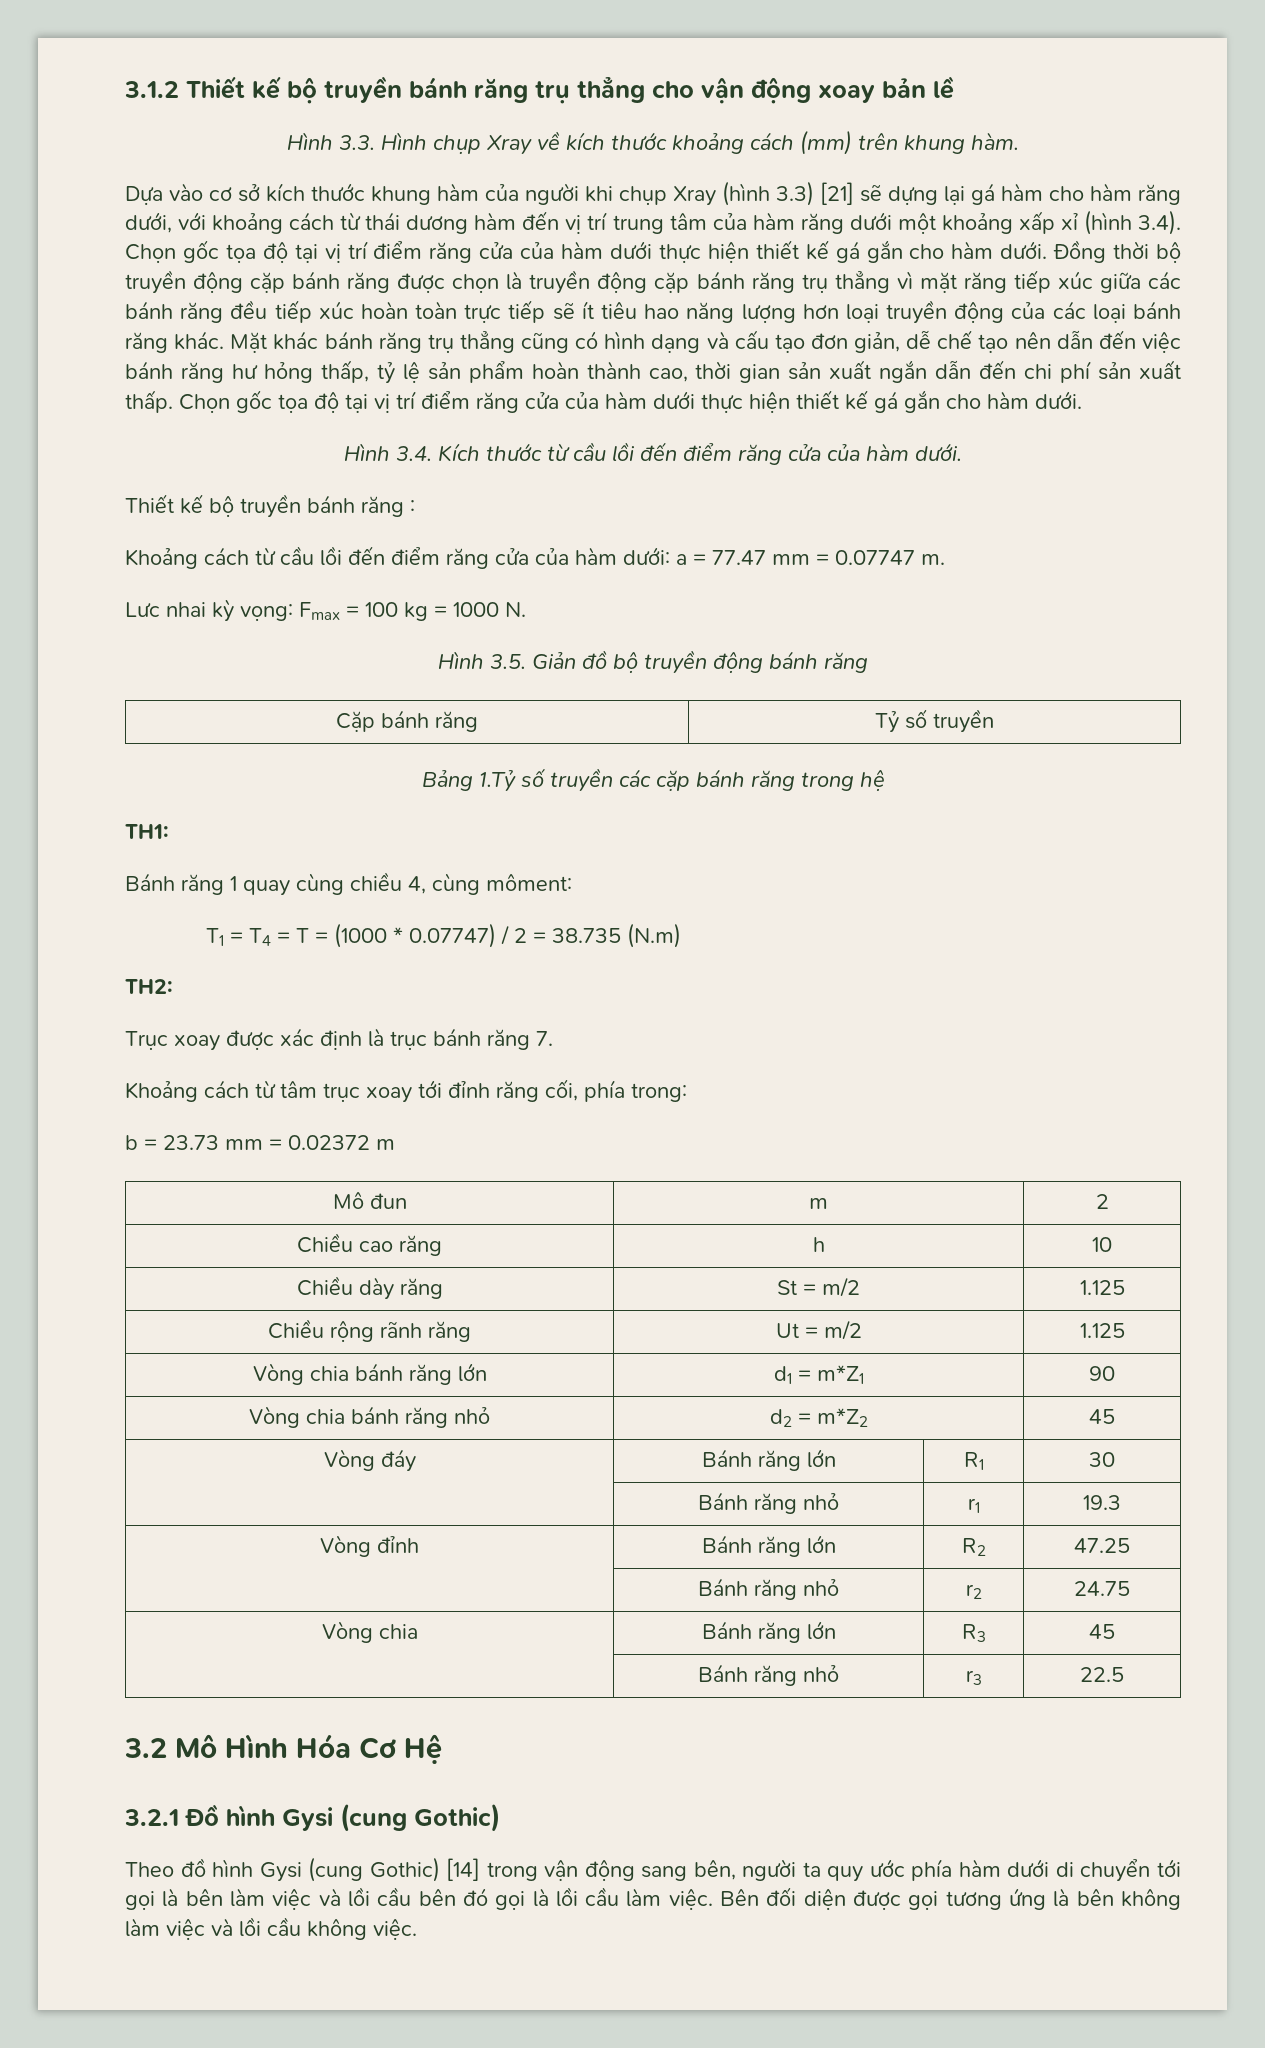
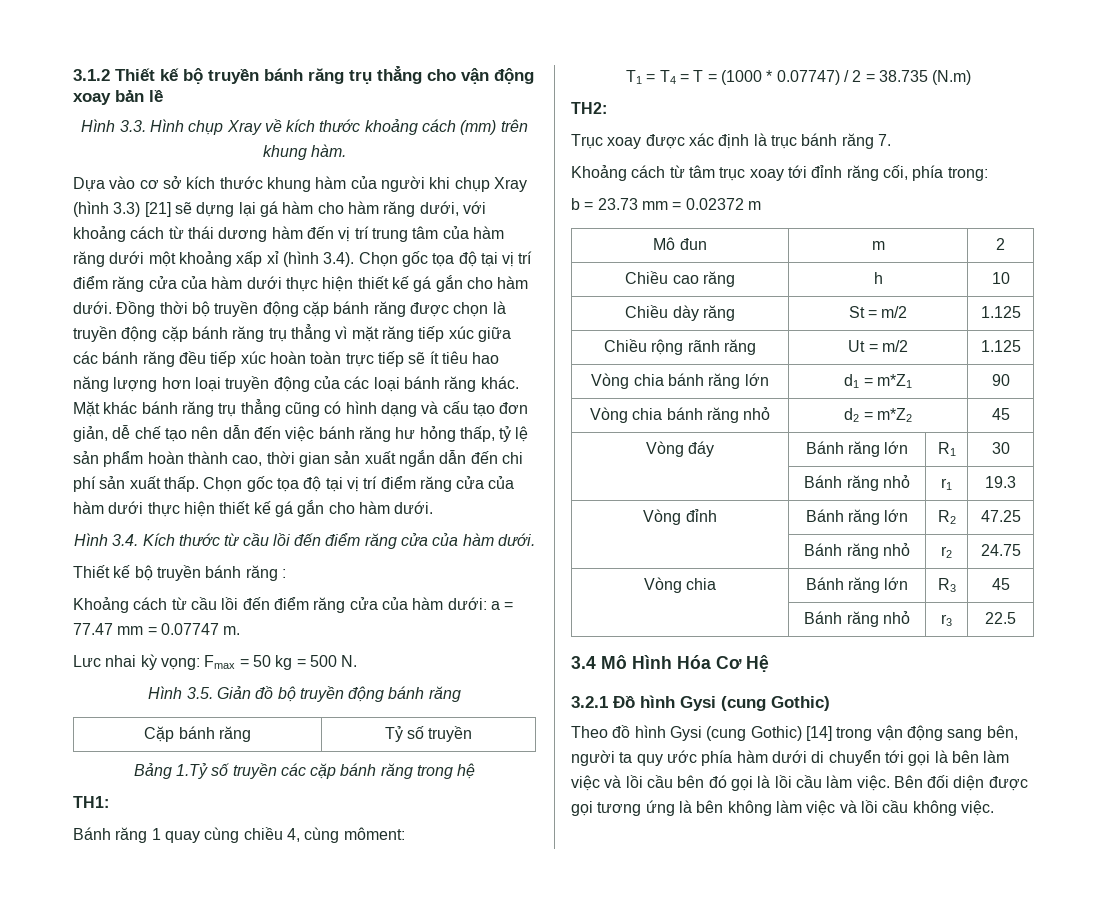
- Lưc nhai kỳ vọng: Fmax = 100 kg = 1000 N.
+ Lưc nhai kỳ vọng: Fmax = 50 kg = 500 N.
- 3.2 Mô Hình Hóa Cơ Hệ
+ 3.4 Mô Hình Hóa Cơ Hệ

